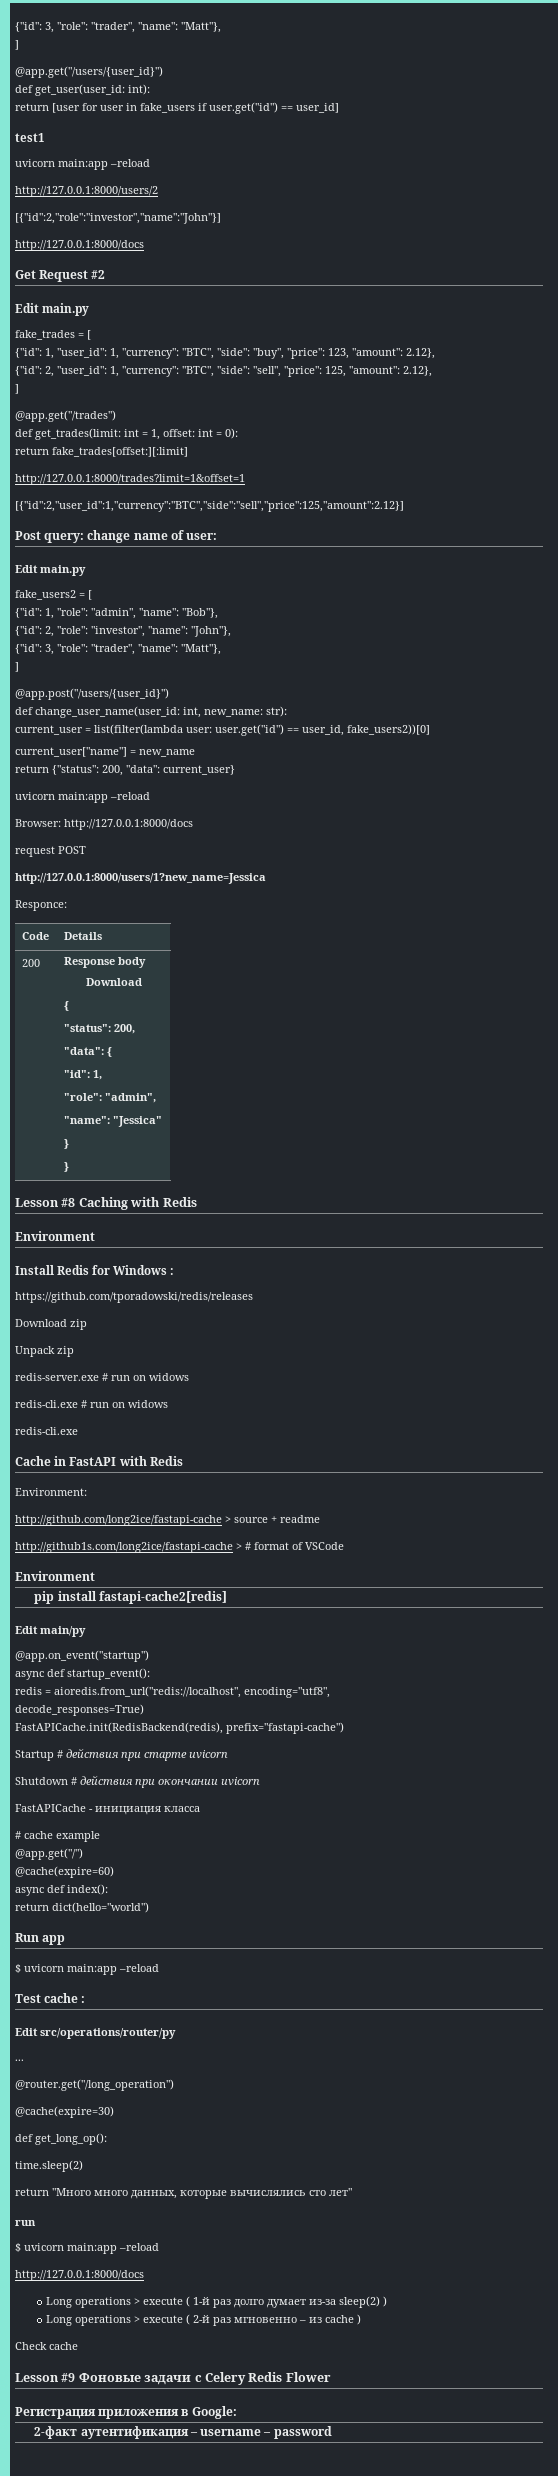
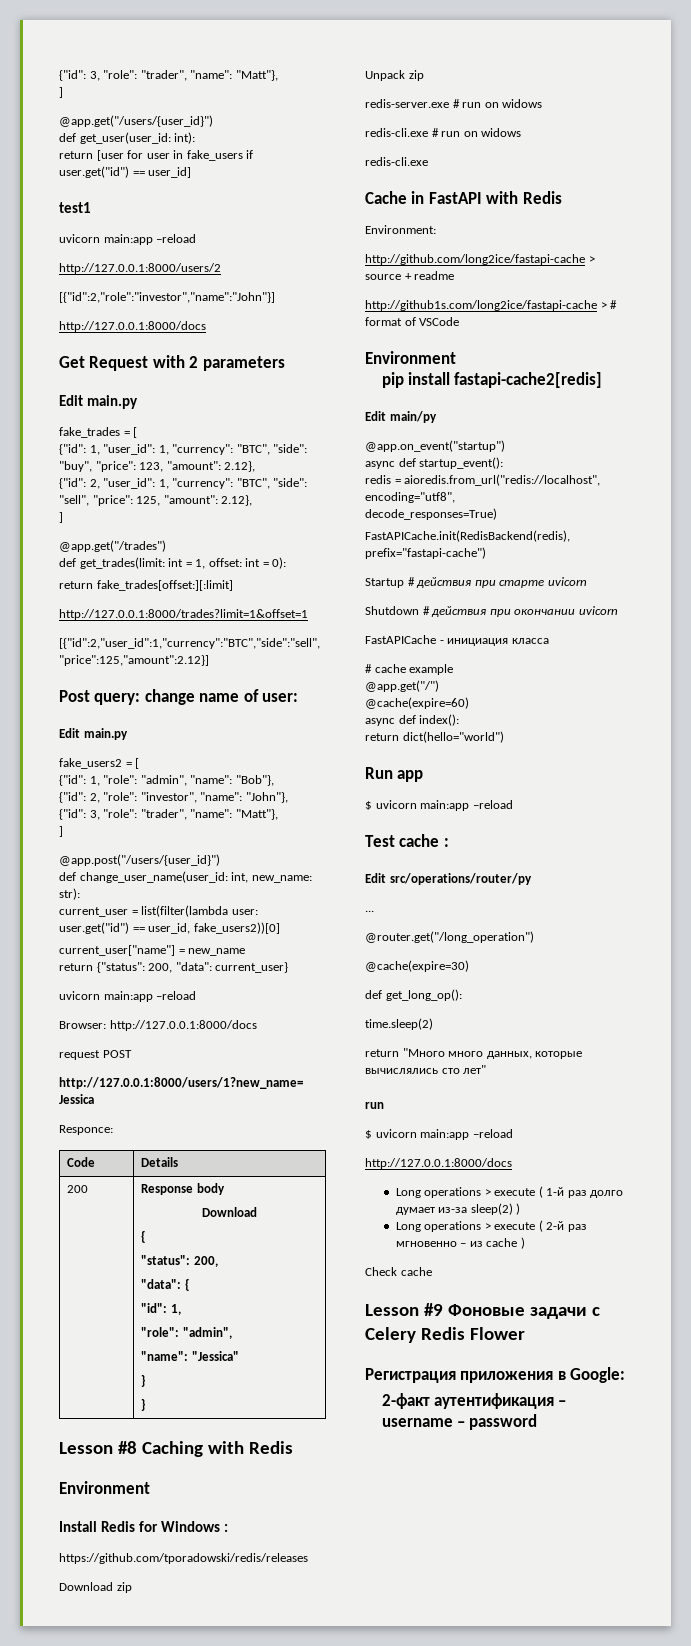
- Get Request #2
+ Get Request with 2 parameters

